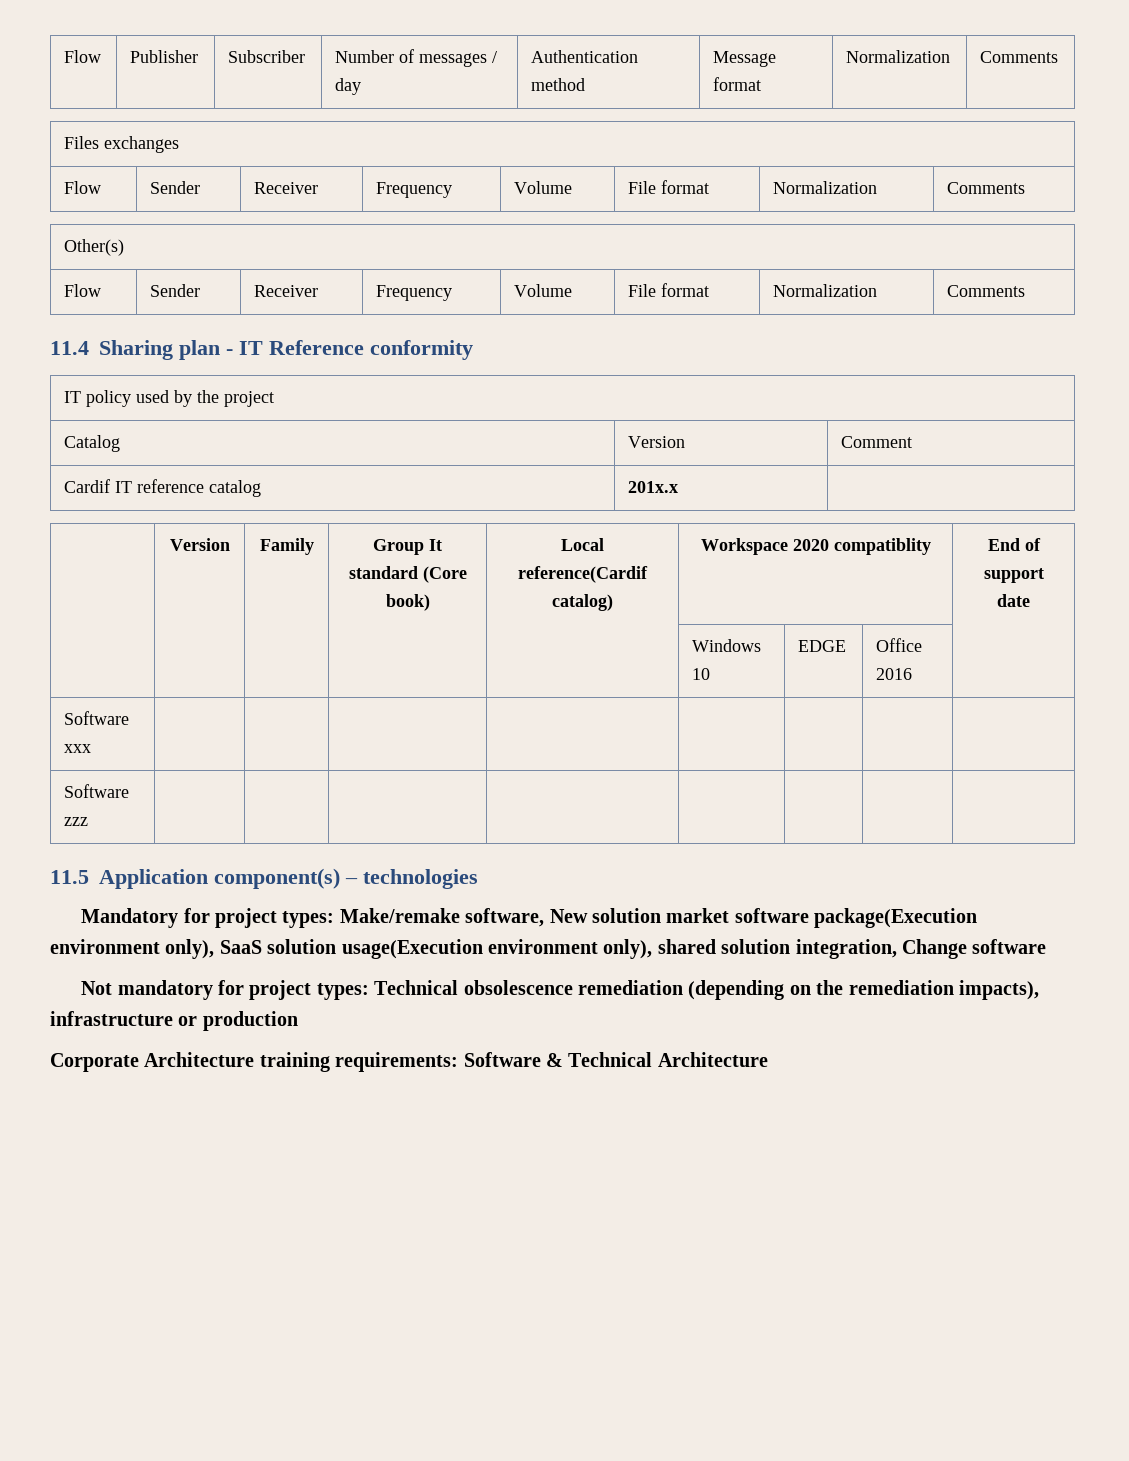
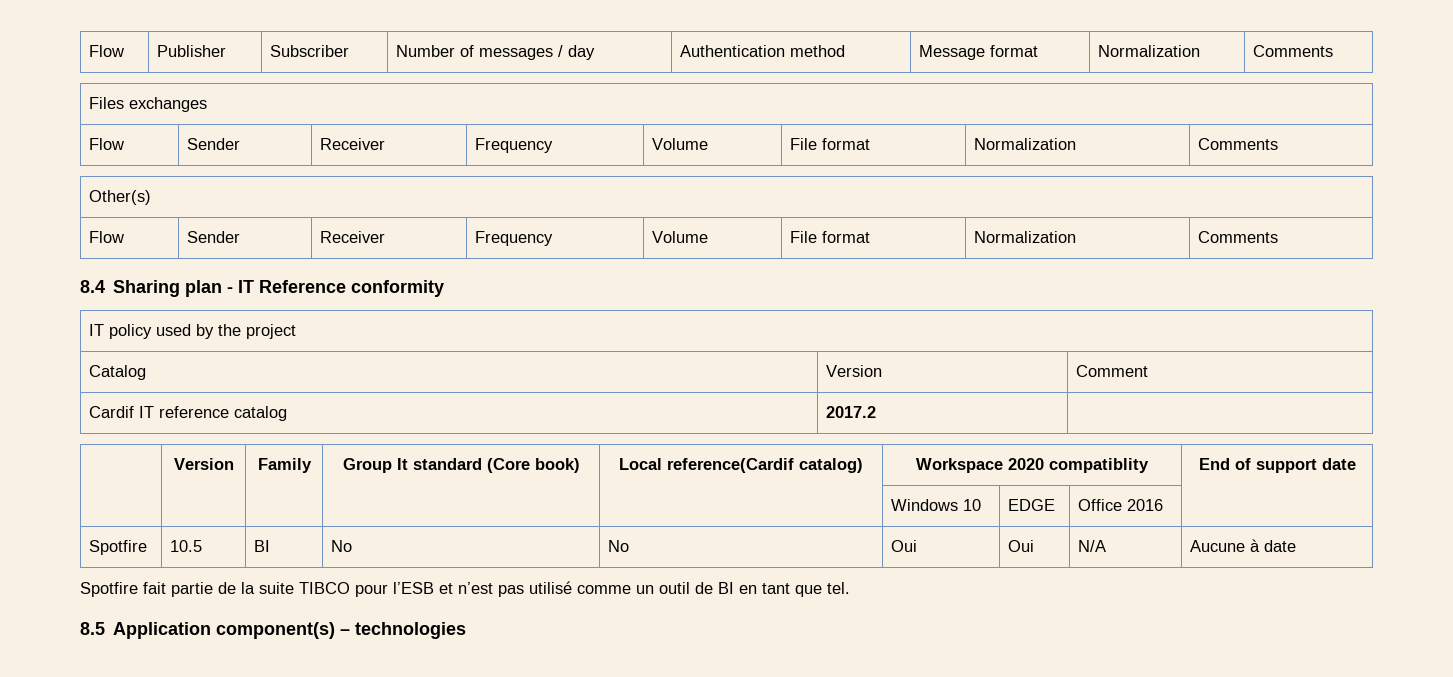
- 11.4 Sharing plan - IT Reference conformity
+ 8.4 Sharing plan - IT Reference conformity
- Cardif IT reference catalog | 201x.x |
+ Cardif IT reference catalog | 2017.2 |
- Software xxx | | | | | | | |
- Software zzz | | | | | | | |
- 11.5 Application component(s) – technologies
- Mandatory for project types: Make/remake software, New solution market software package(Execution environment only), SaaS solution usage(Execution environment only), shared solution integration, Change software
- Not mandatory for project types: Technical obsolescence remediation (depending on the remediation impacts), infrastructure or production
- Corporate Architecture training requirements: Software & Technical Architecture
+ Spotfire | 10.5 | BI | No | No | Oui | Oui | N/A | Aucune à date
+ Spotfire fait partie de la suite TIBCO pour l’ESB et n’est pas utilisé comme un outil de BI en tant que tel.
+ 8.5 Application component(s) – technologies

